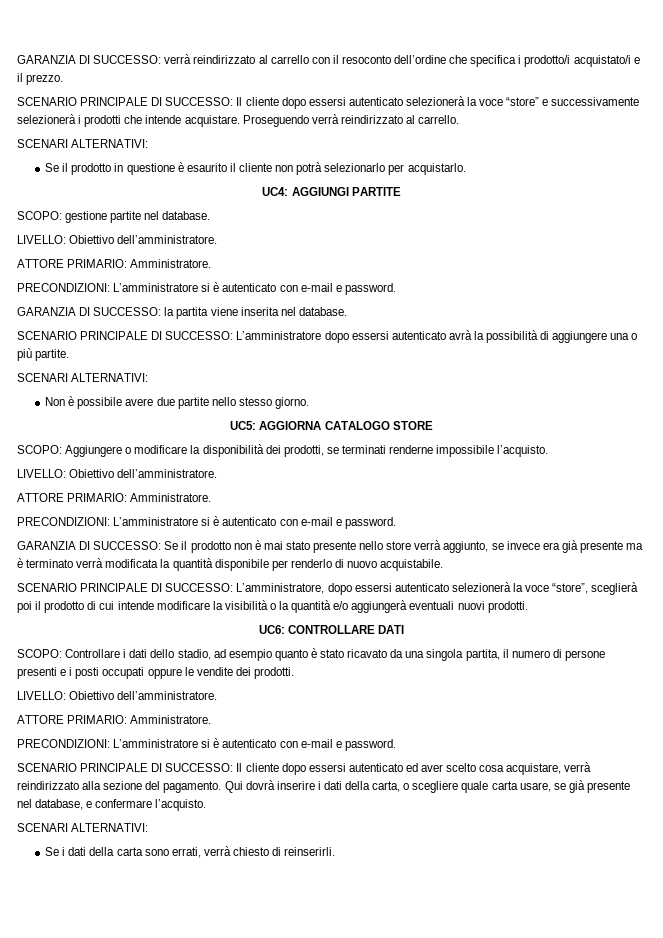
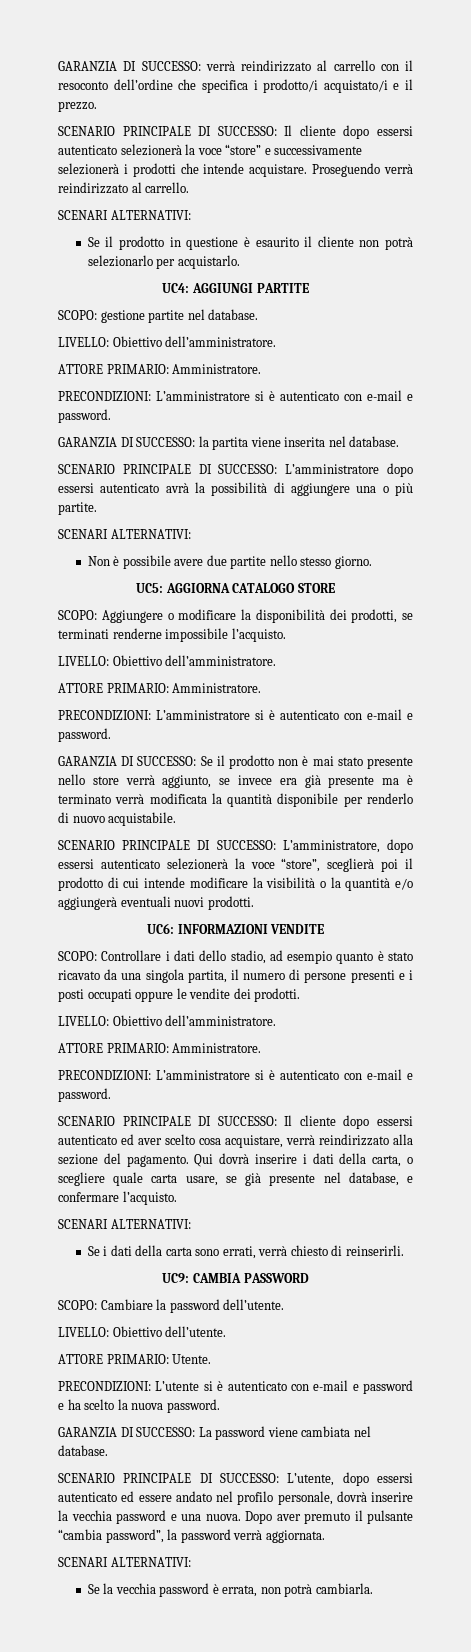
- UC6: CONTROLLARE DATI
+ UC6: INFORMAZIONI VENDITE
+ UC9: CAMBIA PASSWORD
+ SCOPO: Cambiare la password dell’utente.
+ LIVELLO: Obiettivo dell’utente.
+ ATTORE PRIMARIO: Utente.
+ PRECONDIZIONI: L’utente si è autenticato con e-mail e password e ha scelto la nuova password.
+ GARANZIA DI SUCCESSO: La password viene cambiata nel database.
+ SCENARIO PRINCIPALE DI SUCCESSO: L’utente, dopo essersi autenticato ed essere andato nel profilo personale, dovrà inserire la vecchia password e una nuova. Dopo aver premuto il pulsante “cambia password”, la password verrà aggiornata.
+ SCENARI ALTERNATIVI:
+ Se la vecchia password è errata, non potrà cambiarla.

